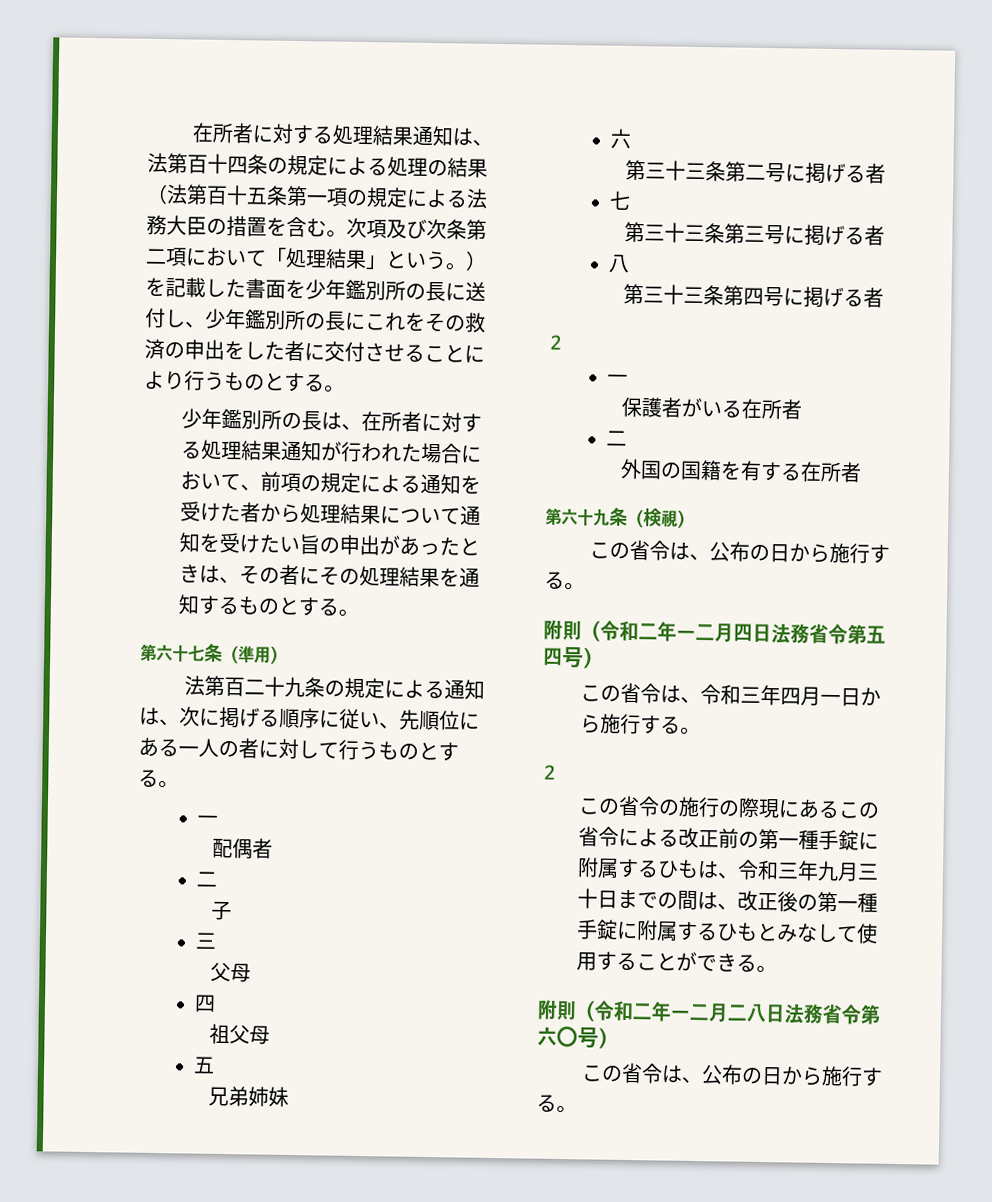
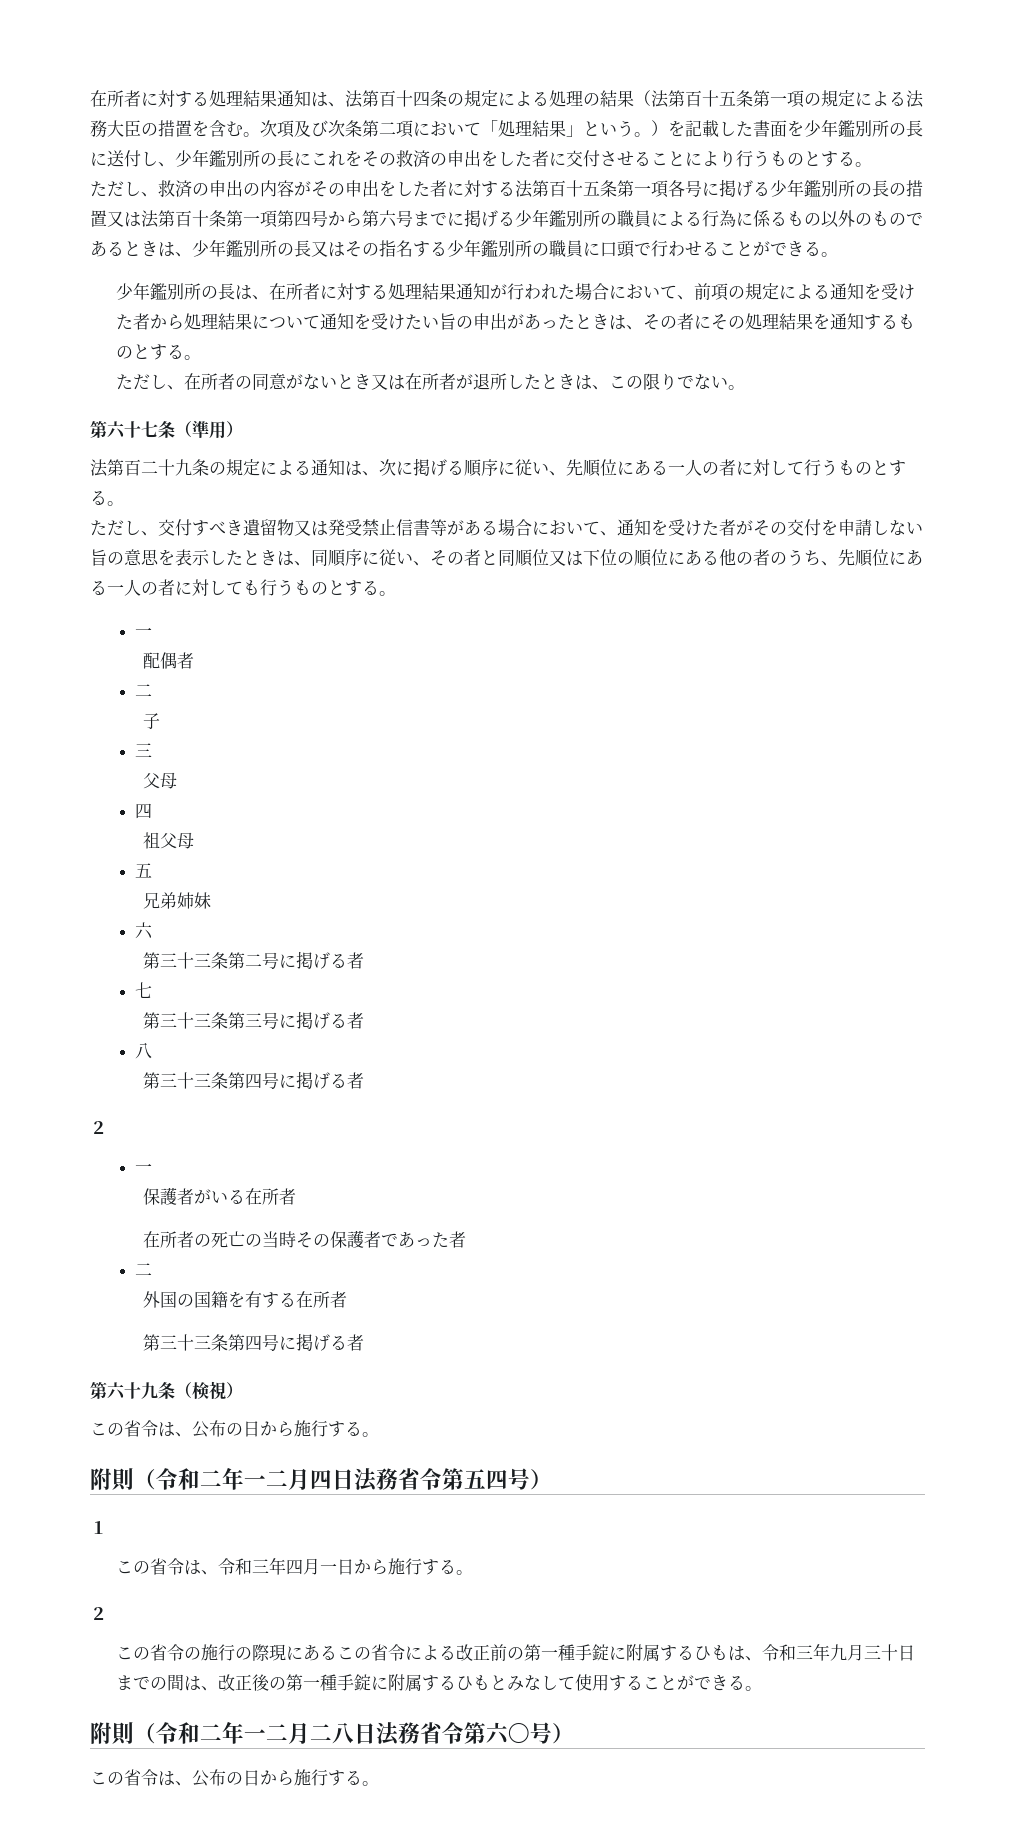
+ ただし、救済の申出の内容がその申出をした者に対する法第百十五条第一項各号に掲げる少年鑑別所の長の措置又は法第百十条第一項第四号から第六号までに掲げる少年鑑別所の職員による行為に係るもの以外のものであるときは、少年鑑別所の長又はその指名する少年鑑別所の職員に口頭で行わせることができる。
+ ただし、在所者の同意がないとき又は在所者が退所したときは、この限りでない。
+ ただし、交付すべき遺留物又は発受禁止信書等がある場合において、通知を受けた者がその交付を申請しない旨の意思を表示したときは、同順序に従い、その者と同順位又は下位の順位にある他の者のうち、先順位にある一人の者に対しても行うものとする。
+ 在所者の死亡の当時その保護者であった者
  外国の国籍を有する在所者
+ 第三十三条第四号に掲げる者
+ １

